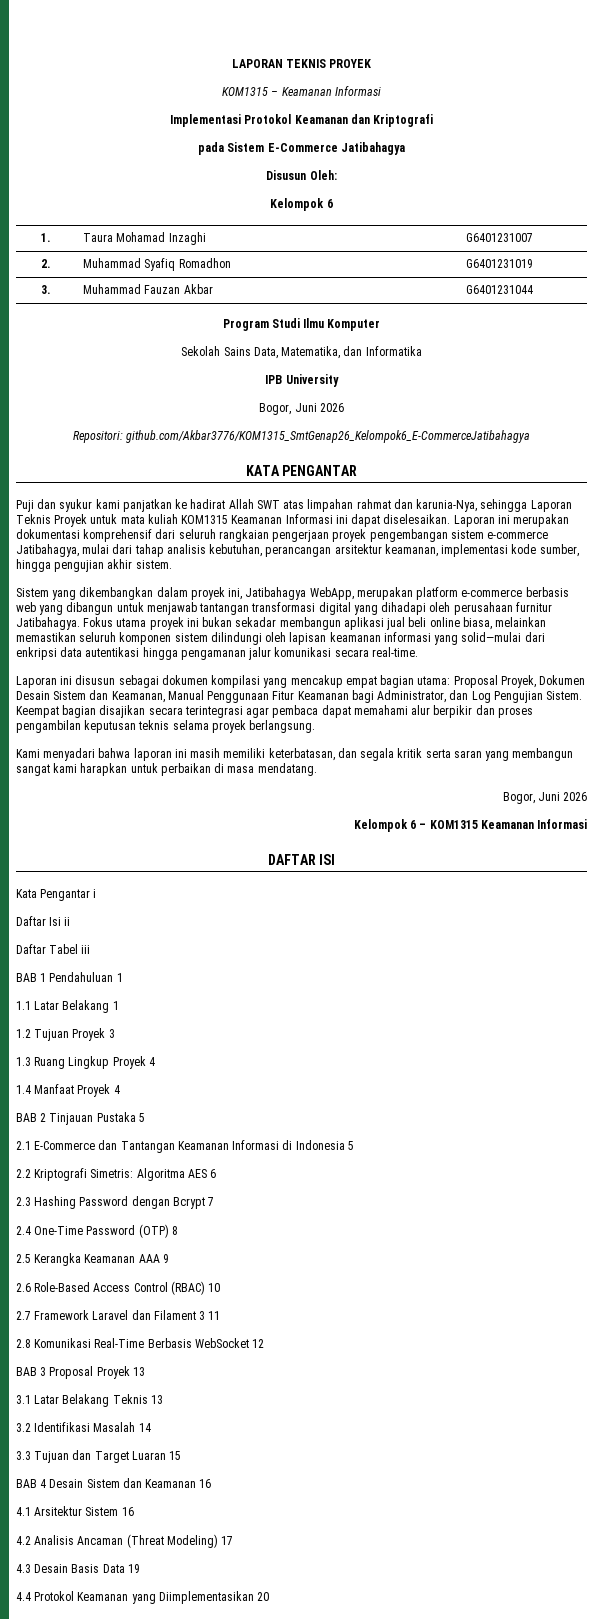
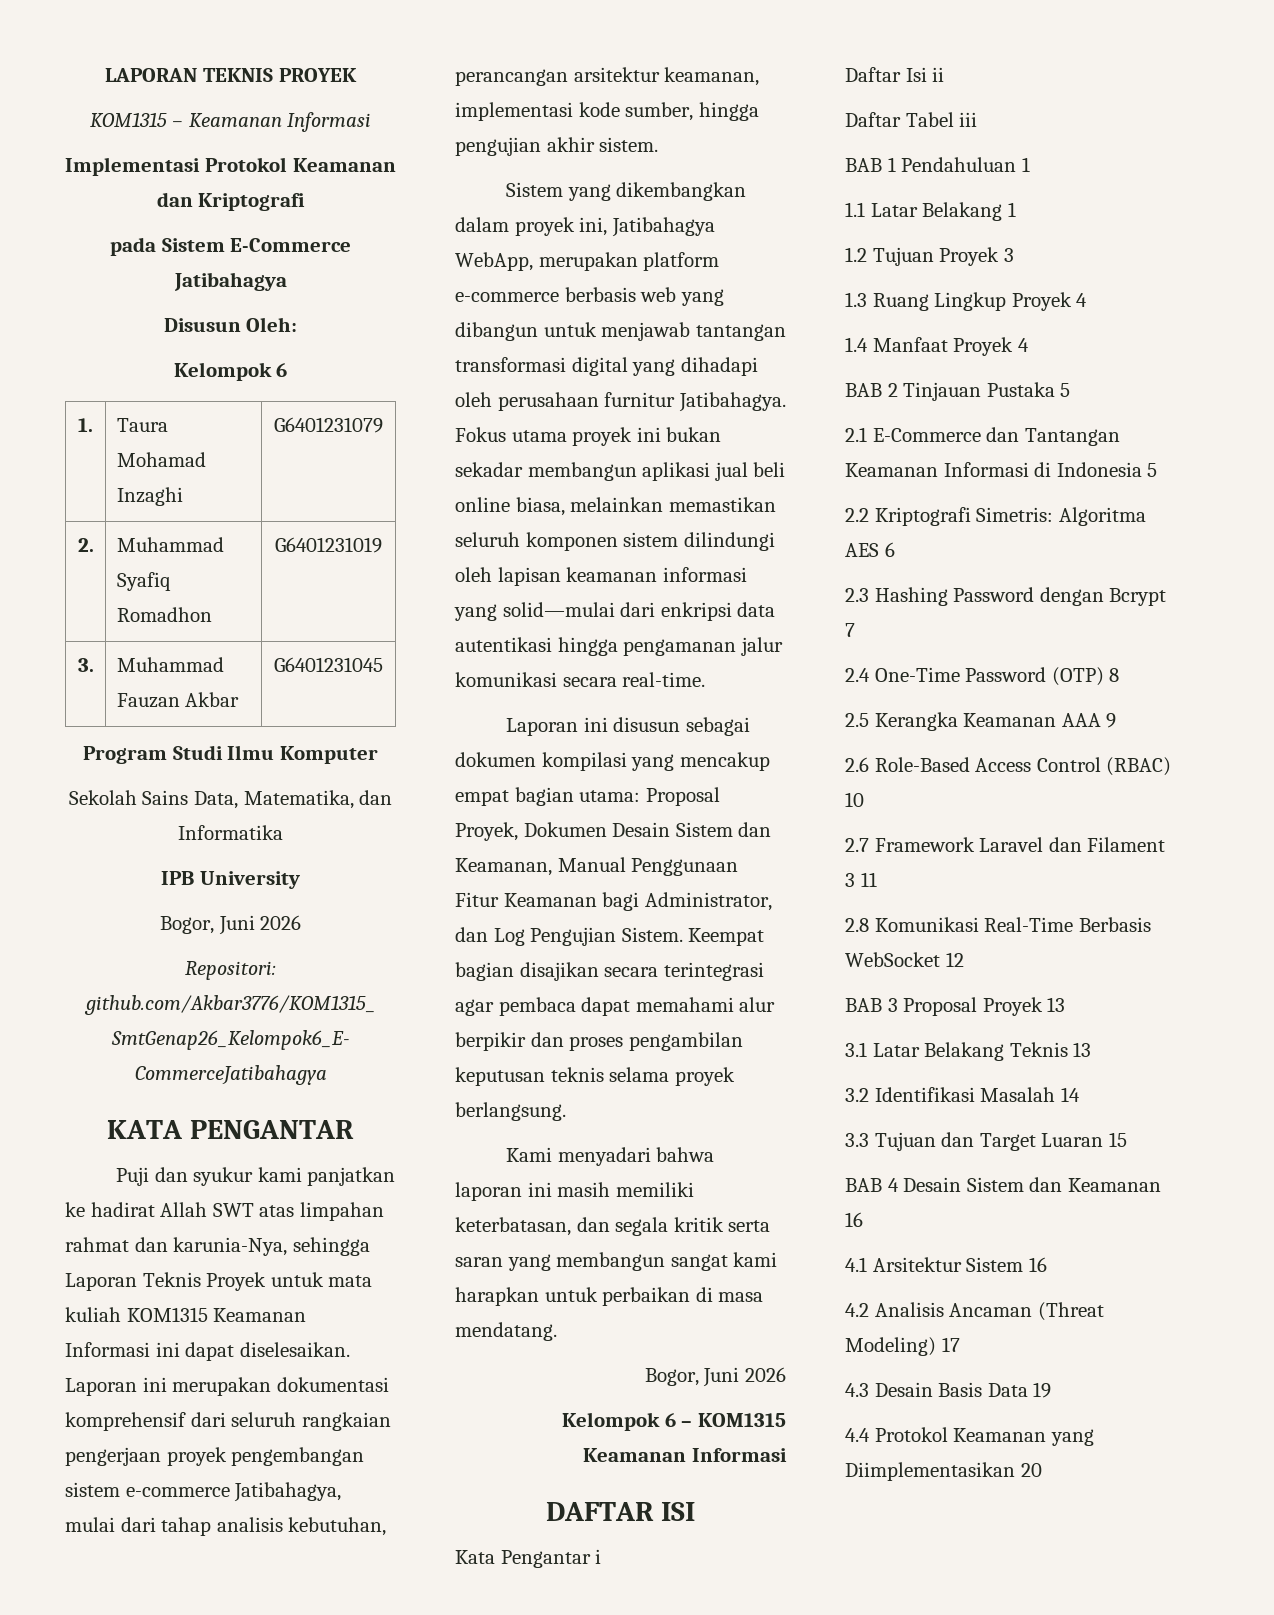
- 1. | Taura Mohamad Inzaghi | G6401231007
+ 1. | Taura Mohamad Inzaghi | G6401231079
- 3. | Muhammad Fauzan Akbar | G6401231044
+ 3. | Muhammad Fauzan Akbar | G6401231045

